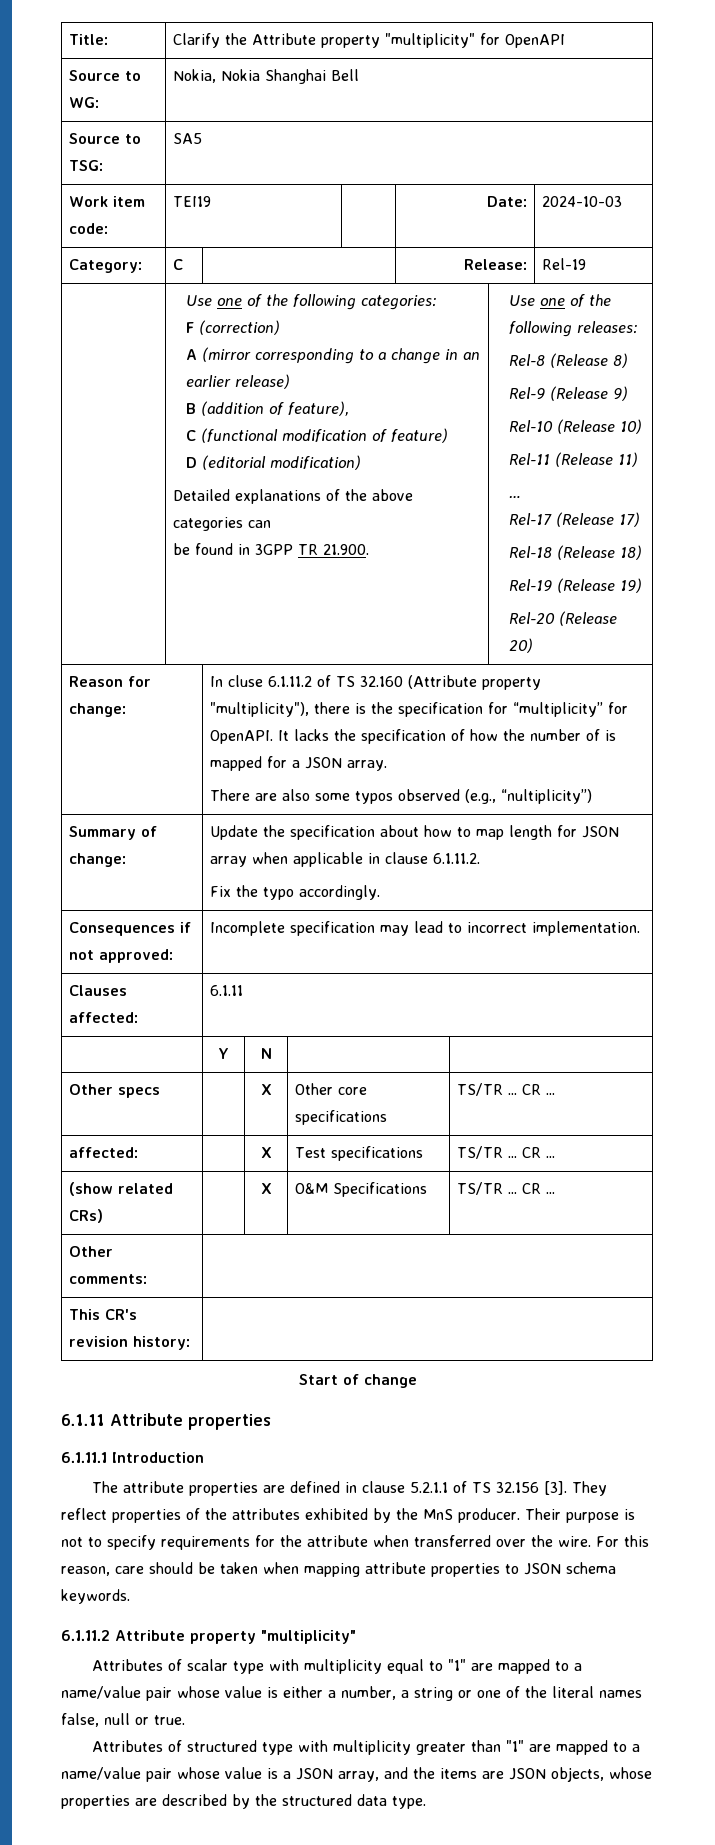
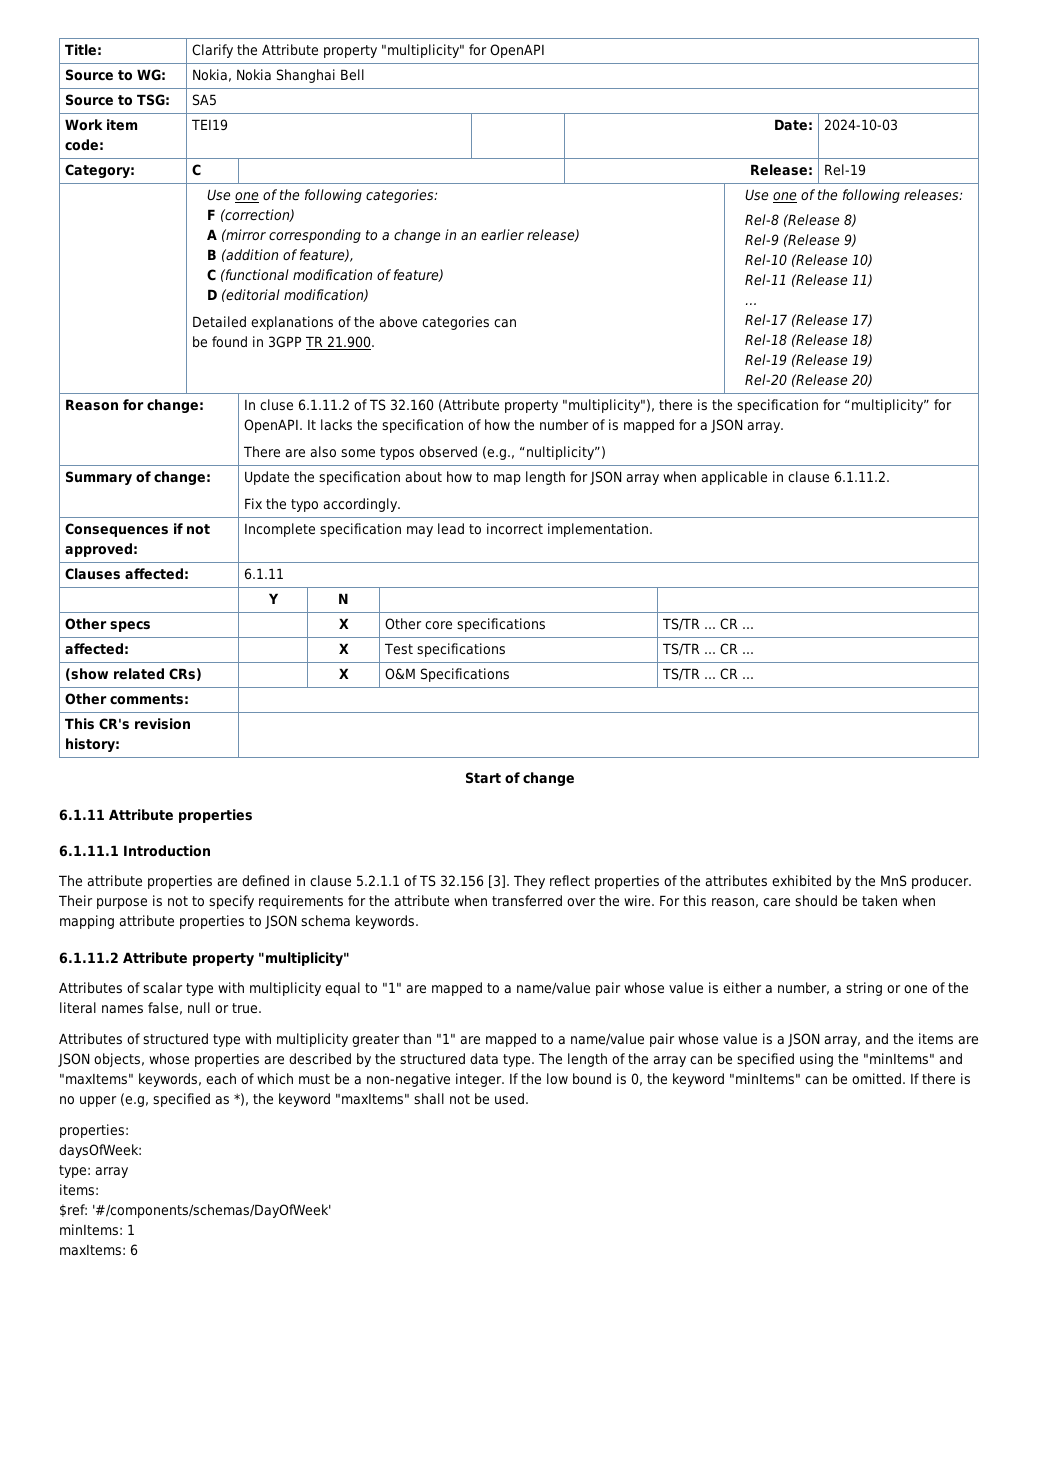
+ The length of the array can be specified using the "minItems" and "maxItems" keywords, each of which must be a non-negative integer. If the low bound is 0, the keyword "minItems" can be omitted. If there is no upper (e.g, specified as *), the keyword "maxItems" shall not be used.
+ properties:
+ daysOfWeek:
+ type: array
+ items:
+ $ref: '#/components/schemas/DayOfWeek'
+ minItems: 1
+ maxItems: 6

